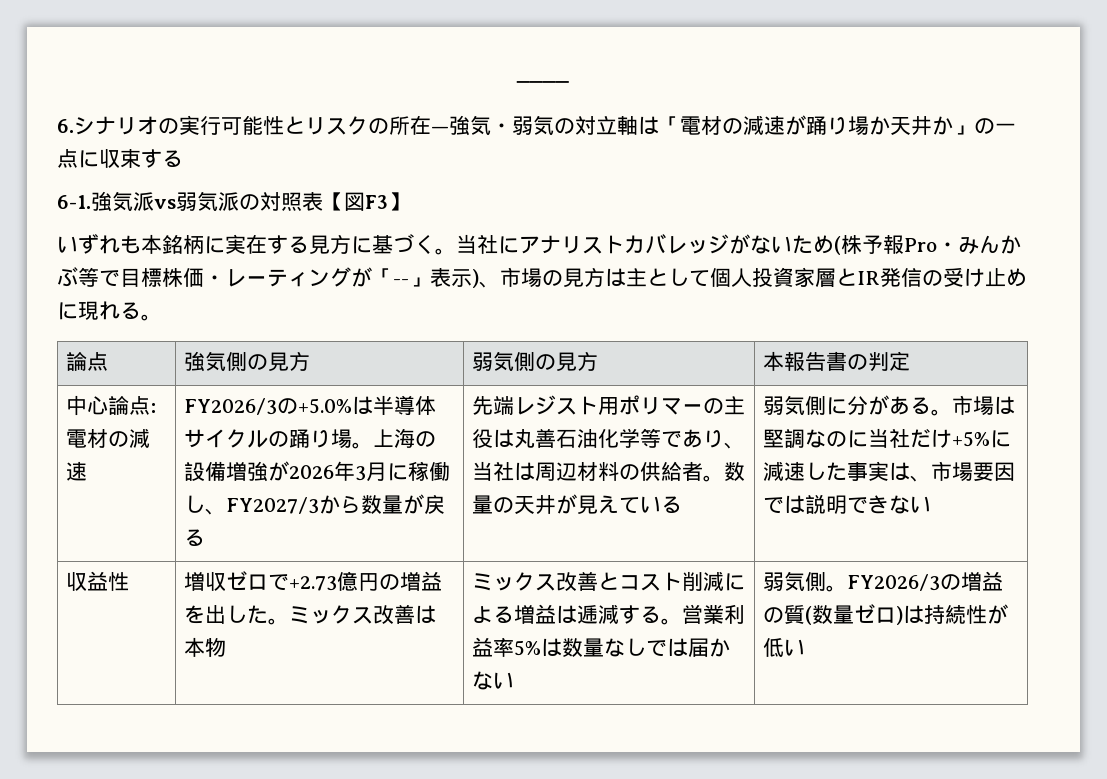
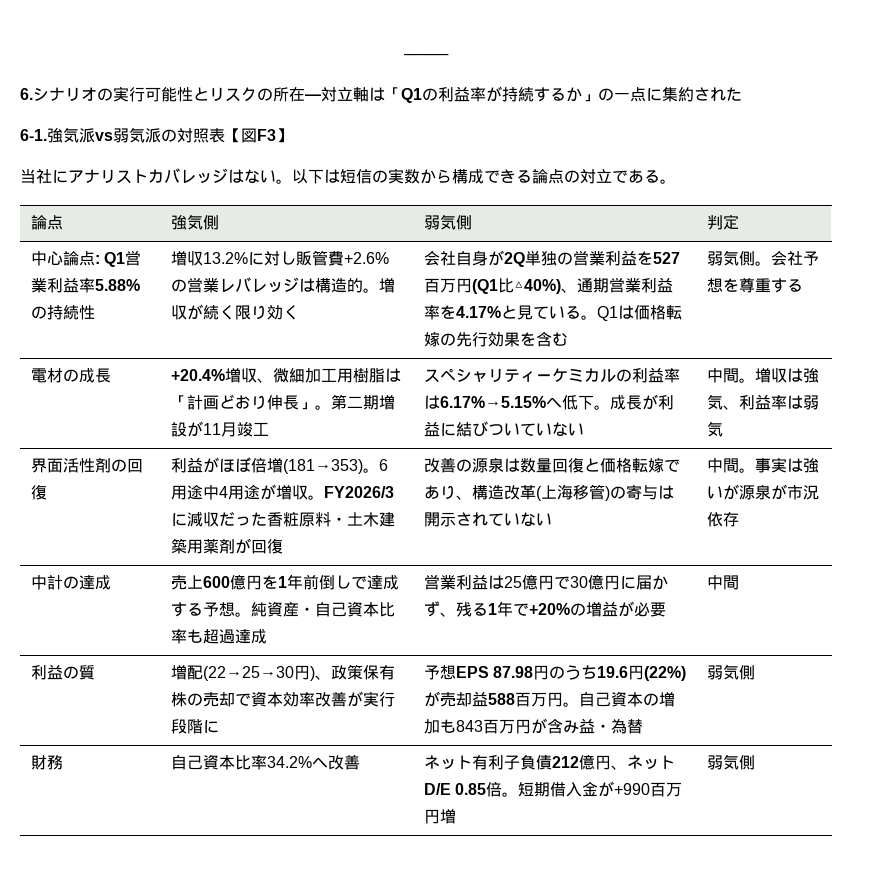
- 6.シナリオの実行可能性とリスクの所在—強気・弱気の対立軸は「電材の減速が踊り場か天井か」の一点に収束する
+ 6.シナリオの実行可能性とリスクの所在—対立軸は「Q1の利益率が持続するか」の一点に集約された
- いずれも本銘柄に実在する見方に基づく。当社にアナリストカバレッジがないため(株予報Pro・みんかぶ等で目標株価・レーティングが「--」表示)、市場の見方は主として個人投資家層とIR発信の受け止めに現れる。
+ 当社にアナリストカバレッジはない。以下は短信の実数から構成できる論点の対立である。
- 論点 | 強気側の見方 | 弱気側の見方 | 本報告書の判定
+ 論点 | 強気側 | 弱気側 | 判定
- 中心論点:電材の減速 | FY2026/3の+5.0%は半導体サイクルの踊り場。上海の設備増強が2026年3月に稼働し、FY2027/3から数量が戻る | 先端レジスト用ポリマーの主役は丸善石油化学等であり、当社は周辺材料の供給者。数量の天井が見えている | 弱気側に分がある。市場は堅調なのに当社だけ+5%に減速した事実は、市場要因では説明できない
- 収益性 | 増収ゼロで+2.73億円の増益を出した。ミックス改善は本物 | ミックス改善とコスト削減による増益は逓減する。営業利益率5%は数量なしでは届かない | 弱気側。FY2026/3の増益の質(数量ゼロ)は持続性が低い
+ 中心論点: Q1営業利益率5.88%の持続性 | 増収13.2%に対し販管費+2.6%の営業レバレッジは構造的。増収が続く限り効く | 会社自身が2Q単独の営業利益を527百万円(Q1比△40%)、通期営業利益率を4.17%と見ている。Q1は価格転嫁の先行効果を含む | 弱気側。会社予想を尊重する
+ 電材の成長 | +20.4%増収、微細加工用樹脂は「計画どおり伸長」。第二期増設が11月竣工 | スペシャリティーケミカルの利益率は6.17%→5.15%へ低下。成長が利益に結びついていない | 中間。増収は強気、利益率は弱気
+ 界面活性剤の回復 | 利益がほぼ倍増(181→353)。6用途中4用途が増収。FY2026/3に減収だった香粧原料・土木建築用薬剤が回復 | 改善の源泉は数量回復と価格転嫁であり、構造改革(上海移管)の寄与は開示されていない | 中間。事実は強いが源泉が市況依存
+ 中計の達成 | 売上600億円を1年前倒しで達成する予想。純資産・自己資本比率も超過達成 | 営業利益は25億円で30億円に届かず、残る1年で+20%の増益が必要 | 中間
+ 利益の質 | 増配(22→25→30円)、政策保有株の売却で資本効率改善が実行段階に | 予想EPS 87.98円のうち19.6円(22%)が売却益588百万円。自己資本の増加も843百万円が含み益・為替 | 弱気側
+ 財務 | 自己資本比率34.2%へ改善 | ネット有利子負債212億円、ネットD/E 0.85倍。短期借入金が+990百万円増 | 弱気側

